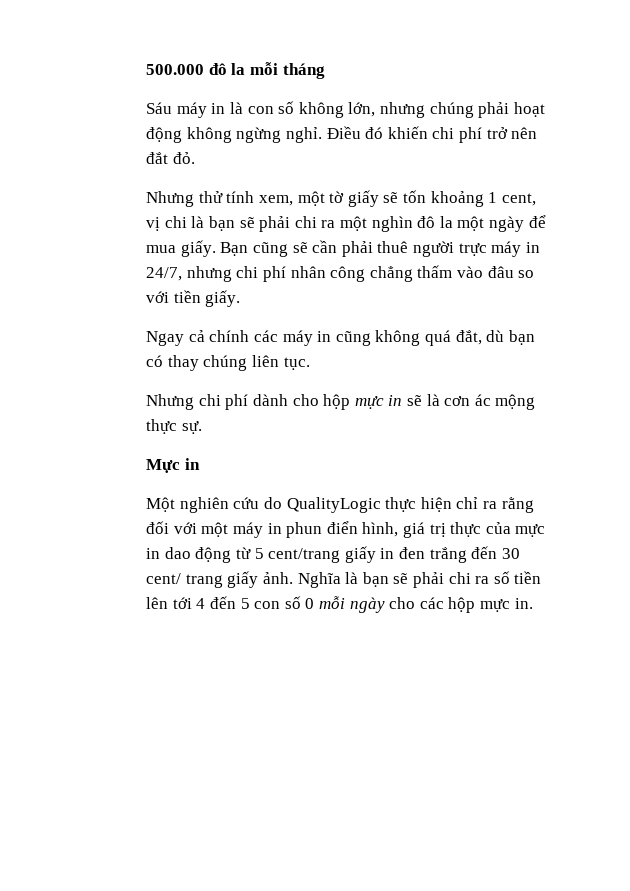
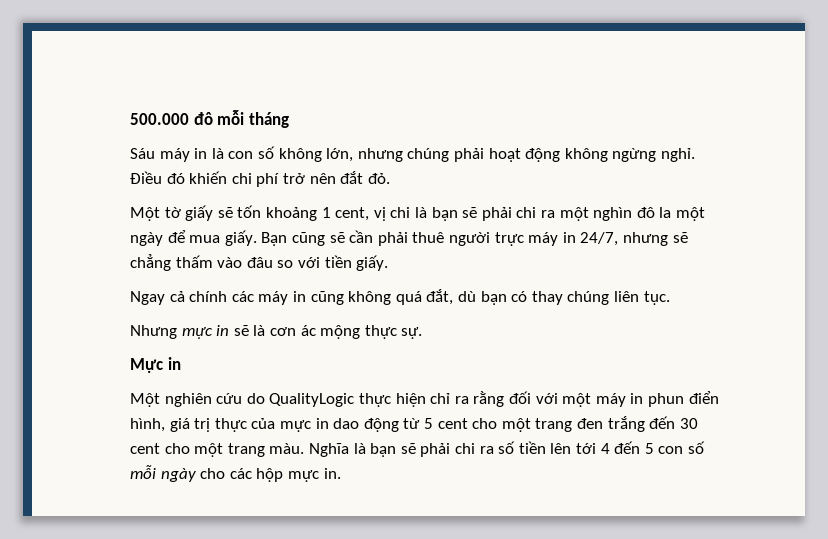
- 500.000 đô la mỗi tháng
+ 500.000 đô mỗi tháng
- Nhưng thử tính xem, một tờ giấy sẽ tốn khoảng 1 cent, vị chi là bạn sẽ phải chi ra một nghìn đô la một ngày để mua giấy.
+ Một tờ giấy sẽ tốn khoảng 1 cent, vị chi là bạn sẽ phải chi ra một nghìn đô la một ngày để mua giấy.
- Bạn cũng sẽ cần phải thuê người trực máy in 24/7, nhưng chi phí nhân công chẳng thấm vào đâu so với tiền giấy.
+ Bạn cũng sẽ cần phải thuê người trực máy in 24/7, nhưng sẽ chẳng thấm vào đâu so với tiền giấy.
- Nhưng chi phí dành cho hộp mực in sẽ là cơn ác mộng thực sự.
+ Nhưng mực in sẽ là cơn ác mộng thực sự.
- Một nghiên cứu do QualityLogic thực hiện chỉ ra rằng đối với một máy in phun điển hình, giá trị thực của mực in dao động từ 5 cent/trang giấy in đen trắng đến 30 cent/ trang giấy ảnh.
+ Một nghiên cứu do QualityLogic thực hiện chỉ ra rằng đối với một máy in phun điển hình, giá trị thực của mực in dao động từ 5 cent cho một trang đen trắng đến 30 cent cho một trang màu.
- Nghĩa là bạn sẽ phải chi ra số tiền lên tới 4 đến 5 con số 0 mỗi ngày cho các hộp mực in.
+ Nghĩa là bạn sẽ phải chi ra số tiền lên tới 4 đến 5 con số mỗi ngày cho các hộp mực in.

